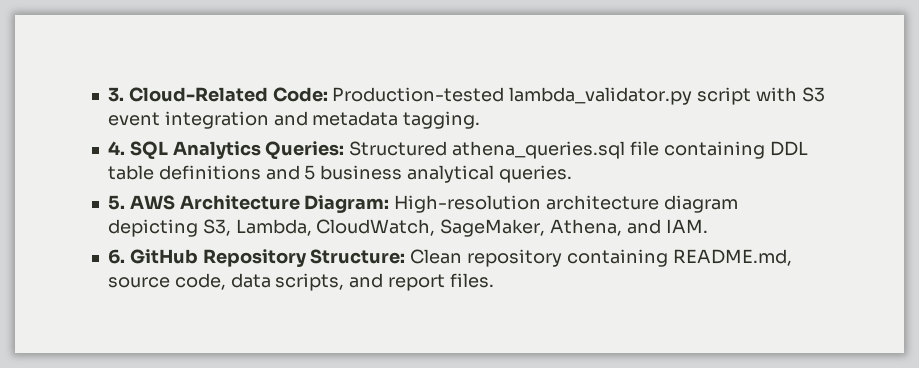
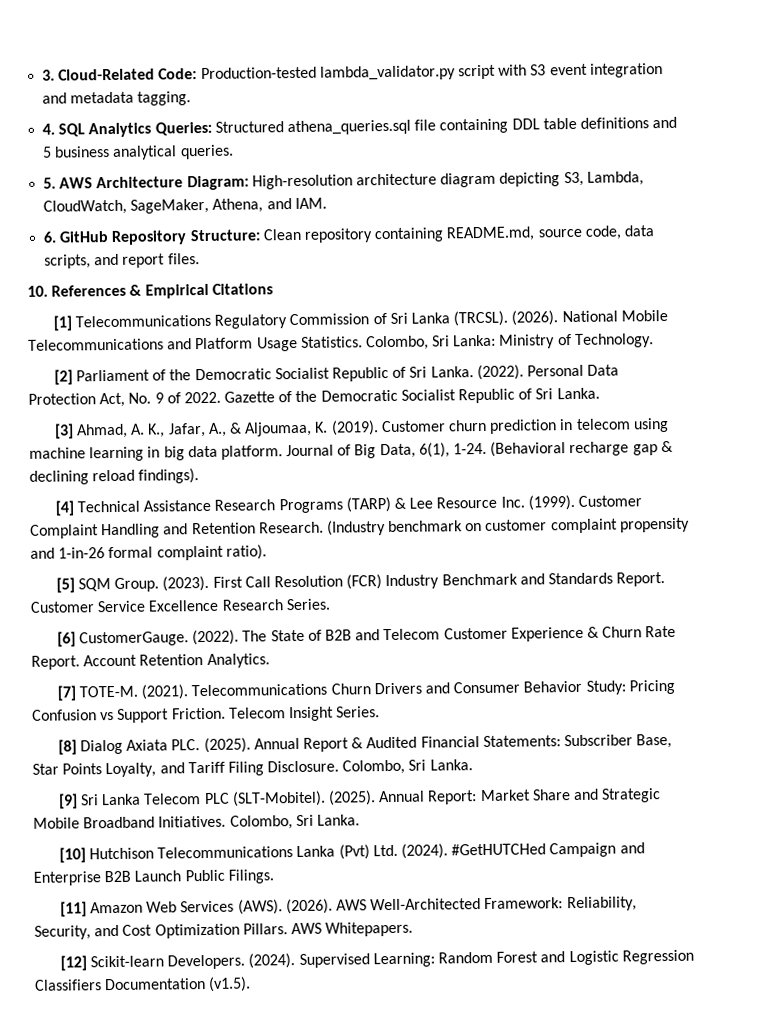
+ 10. References & Empirical Citations
+ [1] Telecommunications Regulatory Commission of Sri Lanka (TRCSL). (2026). National Mobile Telecommunications and Platform Usage Statistics. Colombo, Sri Lanka: Ministry of Technology.
+ [2] Parliament of the Democratic Socialist Republic of Sri Lanka. (2022). Personal Data Protection Act, No. 9 of 2022. Gazette of the Democratic Socialist Republic of Sri Lanka.
+ [3] Ahmad, A. K., Jafar, A., & Aljoumaa, K. (2019). Customer churn prediction in telecom using machine learning in big data platform. Journal of Big Data, 6(1), 1-24. (Behavioral recharge gap & declining reload findings).
+ [4] Technical Assistance Research Programs (TARP) & Lee Resource Inc. (1999). Customer Complaint Handling and Retention Research. (Industry benchmark on customer complaint propensity and 1-in-26 formal complaint ratio).
+ [5] SQM Group. (2023). First Call Resolution (FCR) Industry Benchmark and Standards Report. Customer Service Excellence Research Series.
+ [6] CustomerGauge. (2022). The State of B2B and Telecom Customer Experience & Churn Rate Report. Account Retention Analytics.
+ [7] TOTE-M. (2021). Telecommunications Churn Drivers and Consumer Behavior Study: Pricing Confusion vs Support Friction. Telecom Insight Series.
+ [8] Dialog Axiata PLC. (2025). Annual Report & Audited Financial Statements: Subscriber Base, Star Points Loyalty, and Tariff Filing Disclosure. Colombo, Sri Lanka.
+ [9] Sri Lanka Telecom PLC (SLT-Mobitel). (2025). Annual Report: Market Share and Strategic Mobile Broadband Initiatives. Colombo, Sri Lanka.
+ [10] Hutchison Telecommunications Lanka (Pvt) Ltd. (2024). #GetHUTCHed Campaign and Enterprise B2B Launch Public Filings.
+ [11] Amazon Web Services (AWS). (2026). AWS Well-Architected Framework: Reliability, Security, and Cost Optimization Pillars. AWS Whitepapers.
+ [12] Scikit-learn Developers. (2024). Supervised Learning: Random Forest and Logistic Regression Classifiers Documentation (v1.5).

